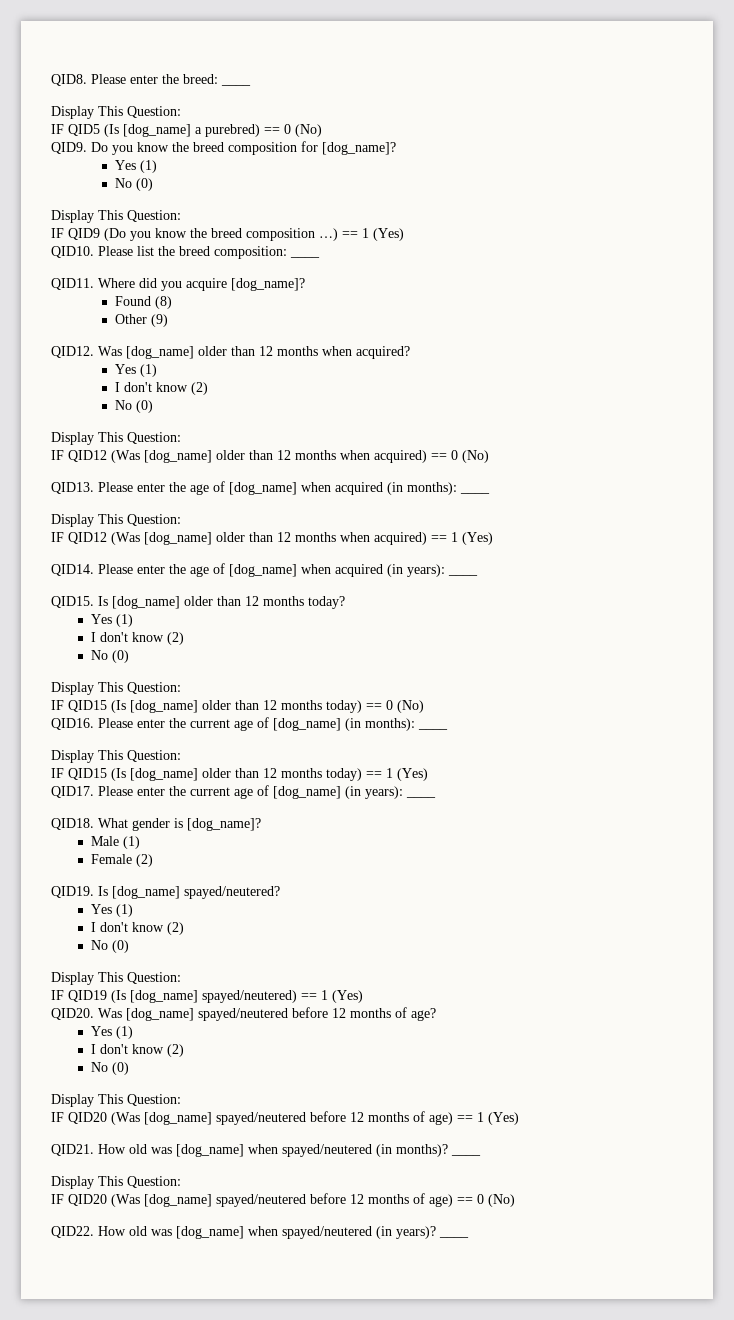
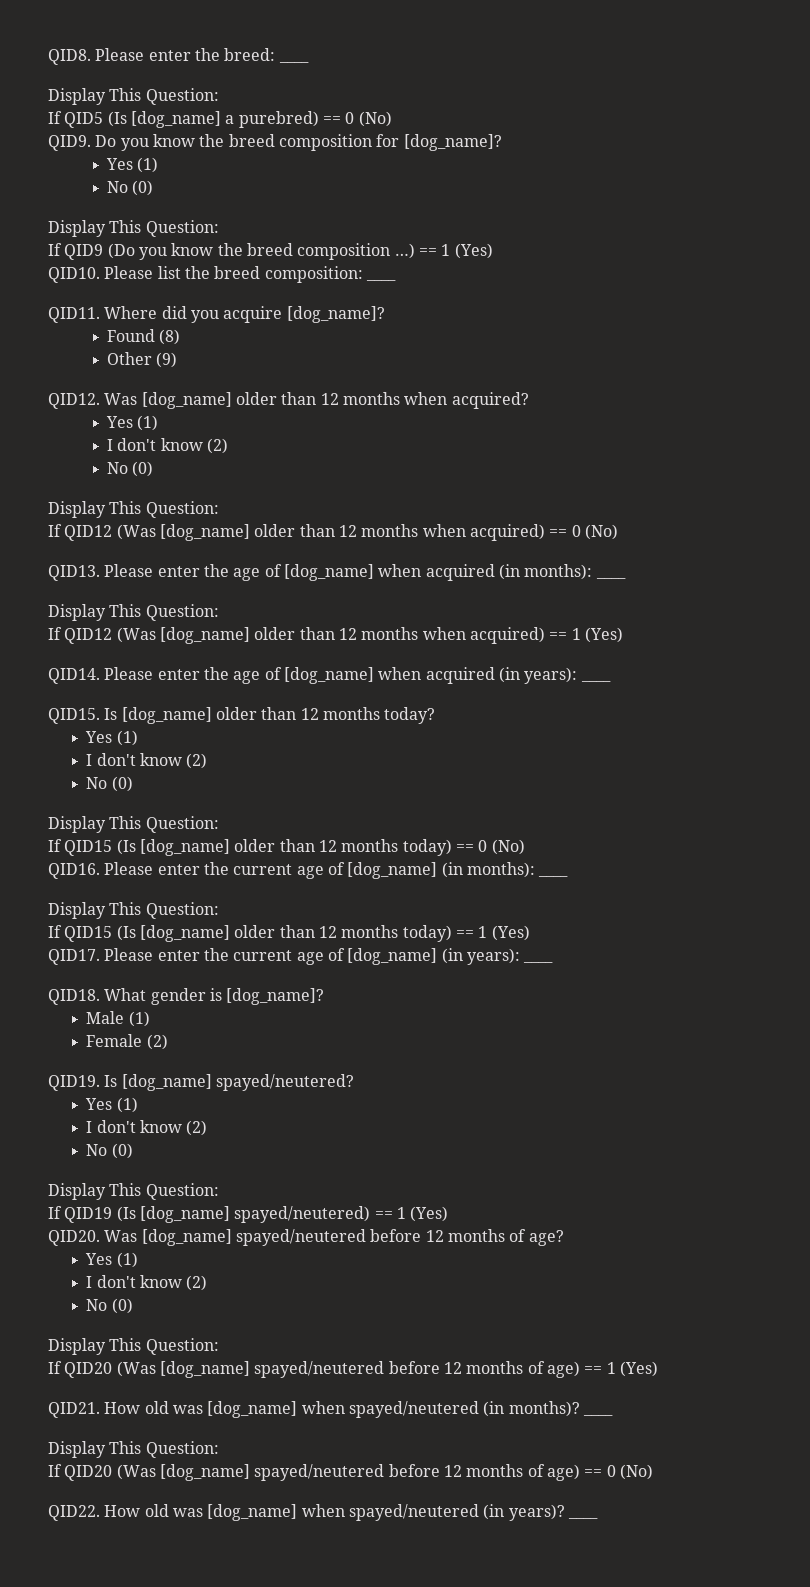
- IF QID5 (Is [dog_name] a purebred) == 0 (No)
+ If QID5 (Is [dog_name] a purebred) == 0 (No)
- IF QID9 (Do you know the breed composition …)
+ If QID9 (Do you know the breed composition …)
- IF QID12 (Was [dog_name] older than 12 months when acquired) == 0 (No)
+ If QID12 (Was [dog_name] older than 12 months when acquired) == 0 (No)
- IF QID12 (Was [dog_name] older than 12 months when acquired) == 1 (Yes)
+ If QID12 (Was [dog_name] older than 12 months when acquired) == 1 (Yes)
- IF QID15 (Is [dog_name] older than 12 months today) == 0 (No)
+ If QID15 (Is [dog_name] older than 12 months today) == 0 (No)
- IF QID15 (Is [dog_name] older than 12 months today) == 1 (Yes)
+ If QID15 (Is [dog_name] older than 12 months today) == 1 (Yes)
- IF QID19 (Is [dog_name] spayed/neutered) == 1 (Yes)
+ If QID19 (Is [dog_name] spayed/neutered) == 1 (Yes)
- IF QID20 (Was [dog_name] spayed/neutered before 12 months of age) == 1 (Yes)
+ If QID20 (Was [dog_name] spayed/neutered before 12 months of age) == 1 (Yes)
- IF QID20 (Was [dog_name] spayed/neutered before 12 months of age) == 0 (No)
+ If QID20 (Was [dog_name] spayed/neutered before 12 months of age) == 0 (No)

